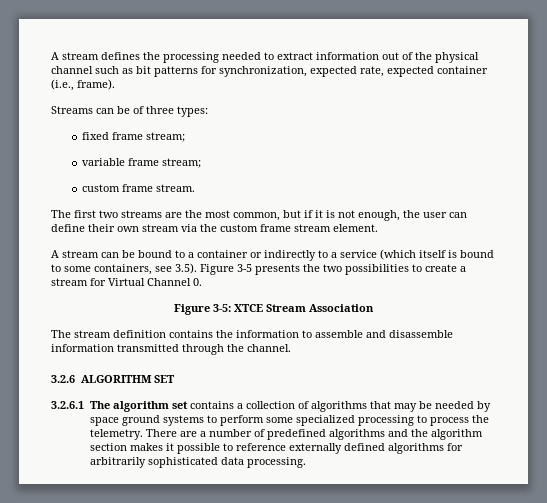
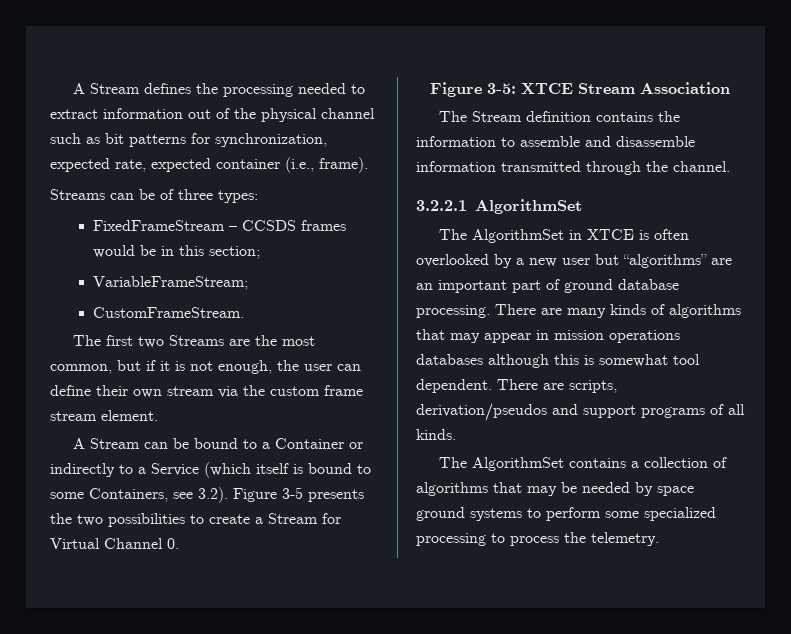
- A stream defines the processing needed to extract information out of the physical channel such as bit patterns for synchronization, expected rate, expected container (i.e., frame).
+ A Stream defines the processing needed to extract information out of the physical channel such as bit patterns for synchronization, expected rate, expected container (i.e., frame).
- fixed frame stream;
- variable frame stream;
- custom frame stream.
+ FixedFrameStream – CCSDS frames would be in this section;
+ VariableFrameStream;
+ CustomFrameStream.
- The first two streams are the most common, but if it is not enough, the user can define their own stream via the custom frame stream element.
+ The first two Streams are the most common, but if it is not enough, the user can define their own stream via the custom frame stream element.
- A stream can be bound to a container or indirectly to a service (which itself is bound to some containers, see 3.5). Figure 3-5 presents the two possibilities to create a stream for Virtual Channel 0.
+ A Stream can be bound to a Container or indirectly to a Service (which itself is bound to some Containers, see 3.2). Figure 3-5 presents the two possibilities to create a Stream for Virtual Channel 0.
- The stream definition contains the information to assemble and disassemble information transmitted through the channel.
+ The Stream definition contains the information to assemble and disassemble information transmitted through the channel.
- 3.2.6 ALGORITHM SET
- 3.2.6.1 The algorithm set contains a collection of algorithms that may be needed by space ground systems to perform some specialized processing to process the telemetry. There are a number of predefined algorithms and the algorithm section makes it possible to reference externally defined algorithms for arbitrarily sophisticated data processing.
+ 3.2.2.1 AlgorithmSet
+ The AlgorithmSet in XTCE is often overlooked by a new user but “algorithms” are an important part of ground database processing. There are many kinds of algorithms that may appear in mission operations databases although this is somewhat tool dependent. There are scripts, derivation/pseudos and support programs of all kinds.
+ The AlgorithmSet contains a collection of algorithms that may be needed by space ground systems to perform some specialized processing to process the telemetry.

